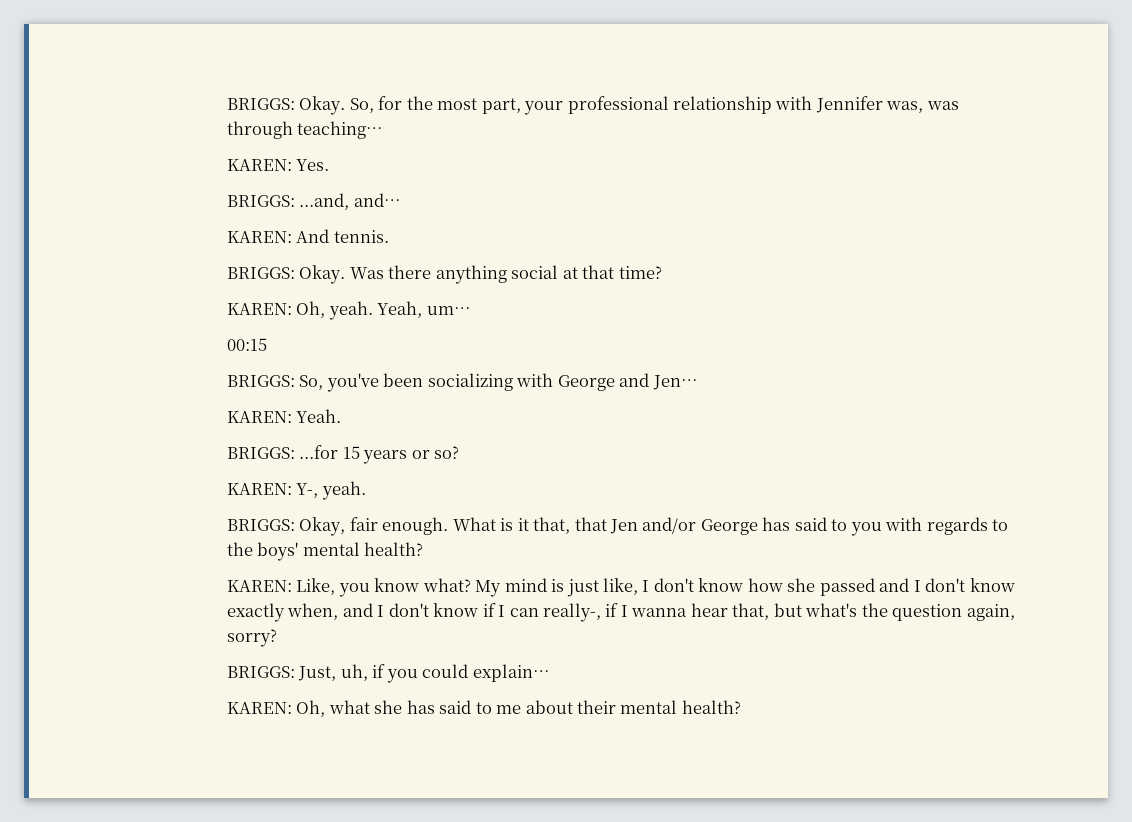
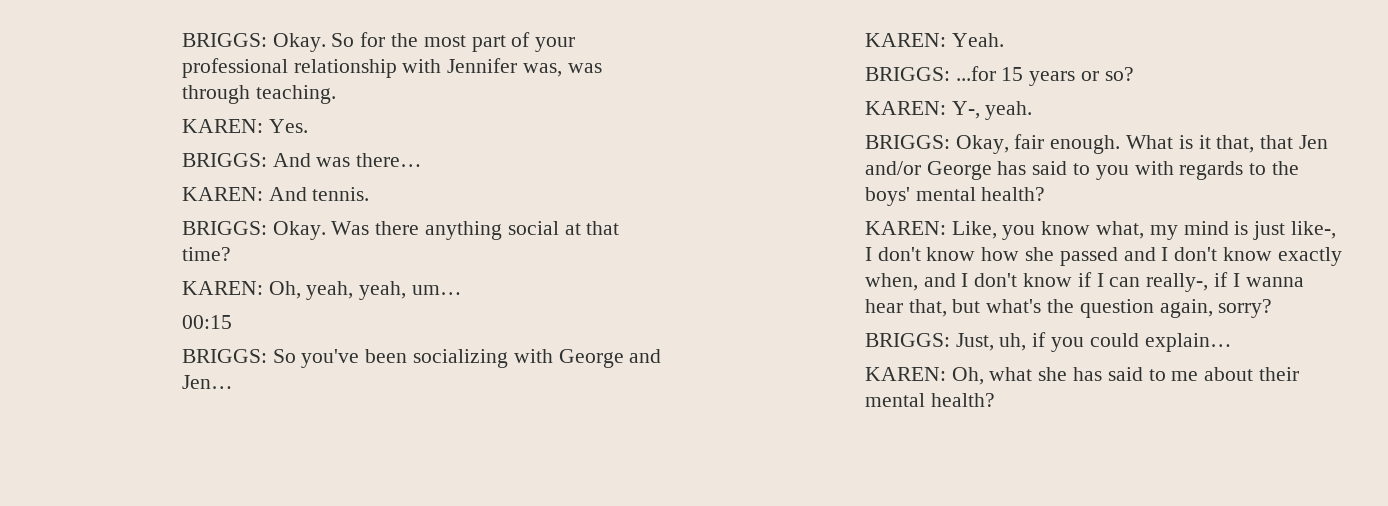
- BRIGGS: Okay. So, for the most part, your professional relationship with Jennifer was, was through teaching…
+ BRIGGS: Okay. So for the most part of your professional relationship with Jennifer was, was through teaching.
- BRIGGS: ...and, and…
+ BRIGGS: And was there…
- KAREN: Oh, yeah. Yeah, um…
+ KAREN: Oh, yeah, yeah, um…
- BRIGGS: So, you've been socializing with George and Jen…
+ BRIGGS: So you've been socializing with George and Jen…
- KAREN: Like, you know what? My mind is just like, I don't know how she passed and I don't know exactly when, and I don't know if I can really-, if I wanna hear that, but what's the question again, sorry?
+ KAREN: Like, you know what, my mind is just like-, I don't know how she passed and I don't know exactly when, and I don't know if I can really-, if I wanna hear that, but what's the question again, sorry?

